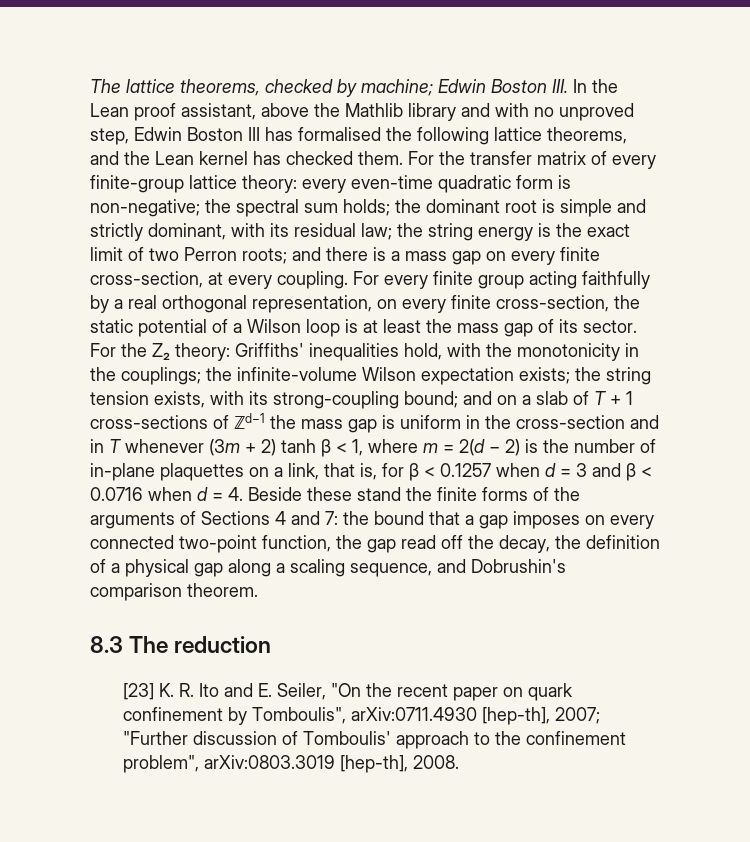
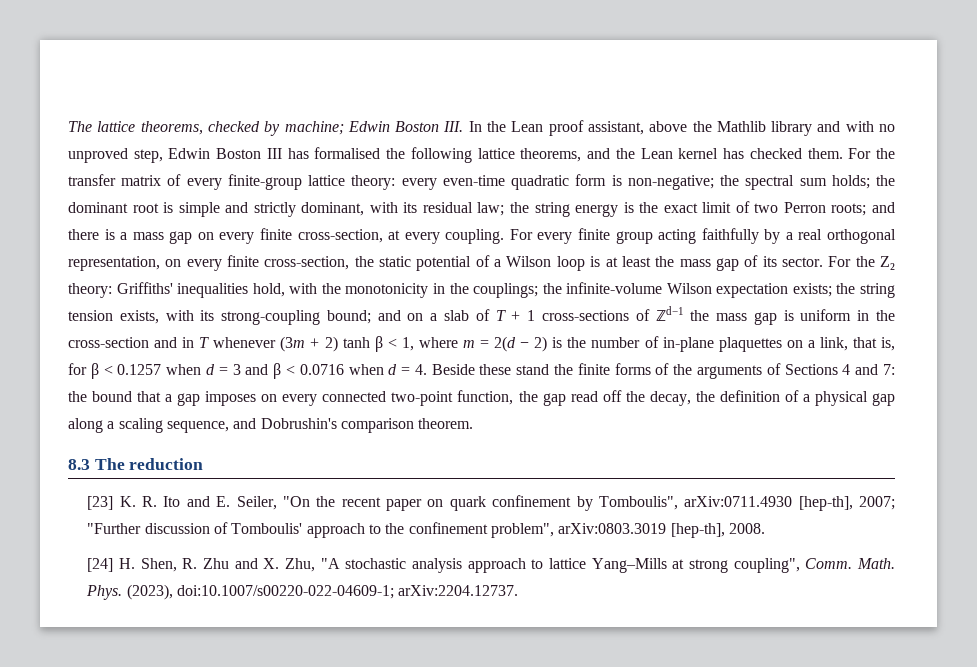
+ [24] H. Shen, R. Zhu and X. Zhu, "A stochastic analysis approach to lattice Yang–Mills at strong coupling", Comm. Math. Phys. (2023), doi:10.1007/s00220-022-04609-1; arXiv:2204.12737.

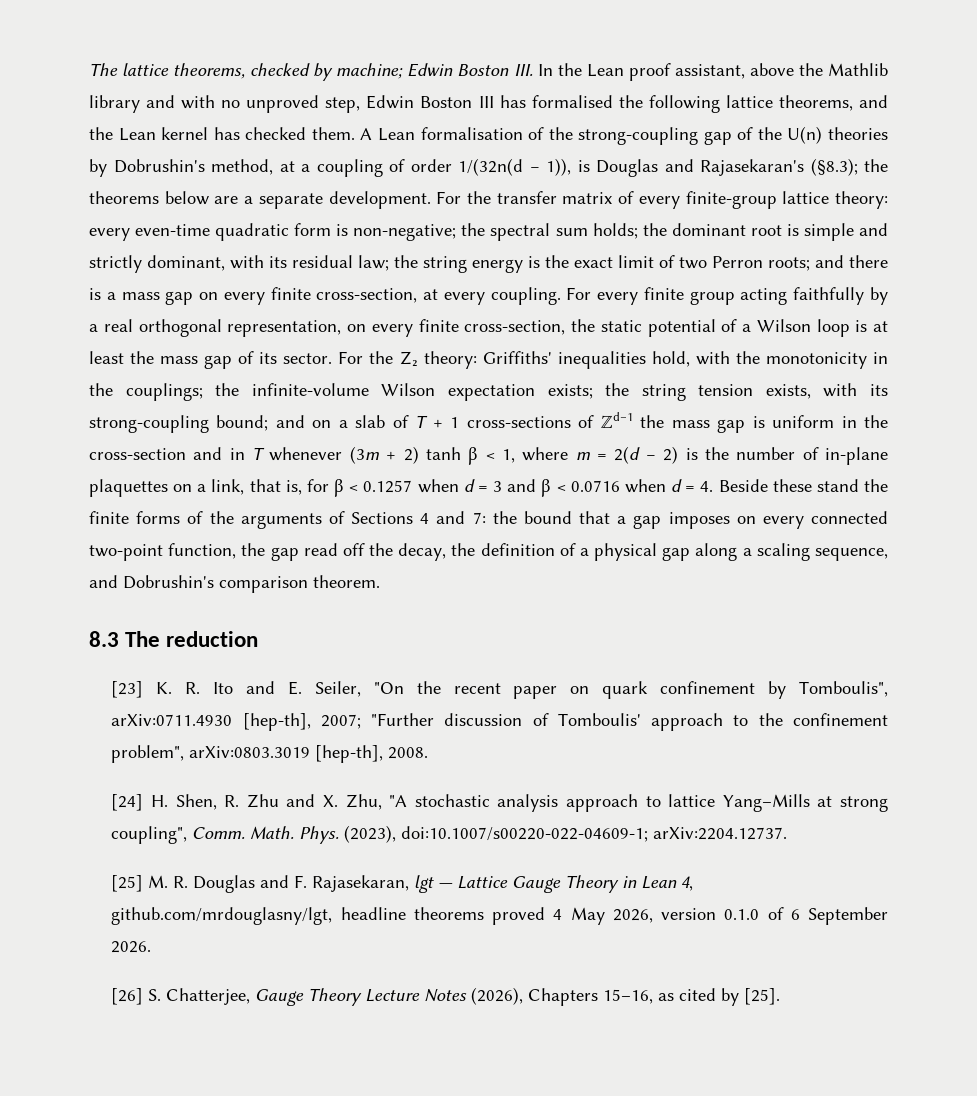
+ A Lean formalisation of the strong-coupling gap of the U(n) theories by Dobrushin's method, at a coupling of order 1/(32n(d − 1)), is Douglas and Rajasekaran's (§8.3); the theorems below are a separate development.
+ [25] M. R. Douglas and F. Rajasekaran, lgt — Lattice Gauge Theory in Lean 4, github.com/mrdouglasny/lgt, headline theorems proved 4 May 2026, version 0.1.0 of 6 September 2026.
+ [26] S. Chatterjee, Gauge Theory Lecture Notes (2026), Chapters 15–16, as cited by [25].

